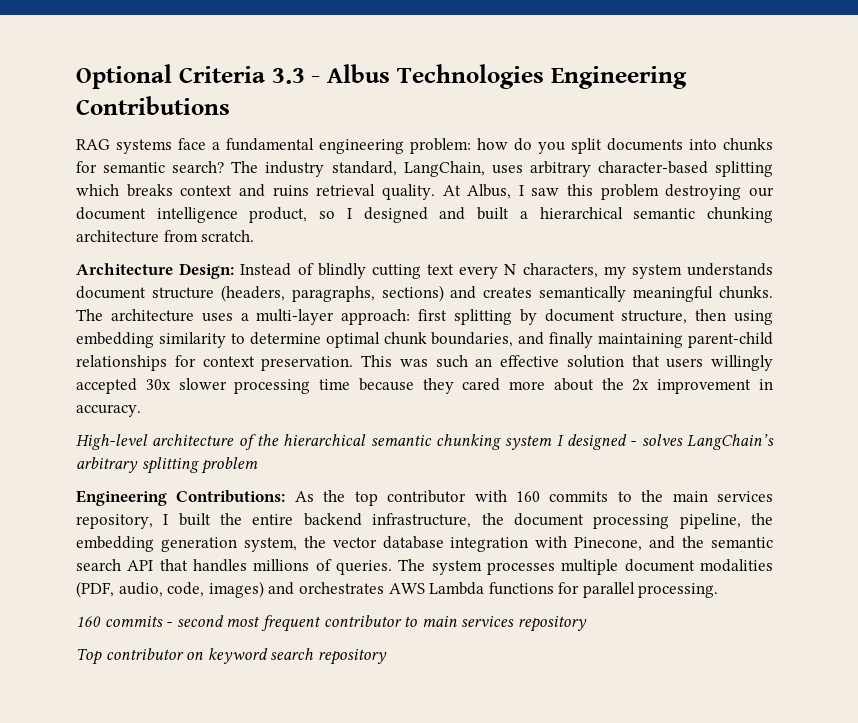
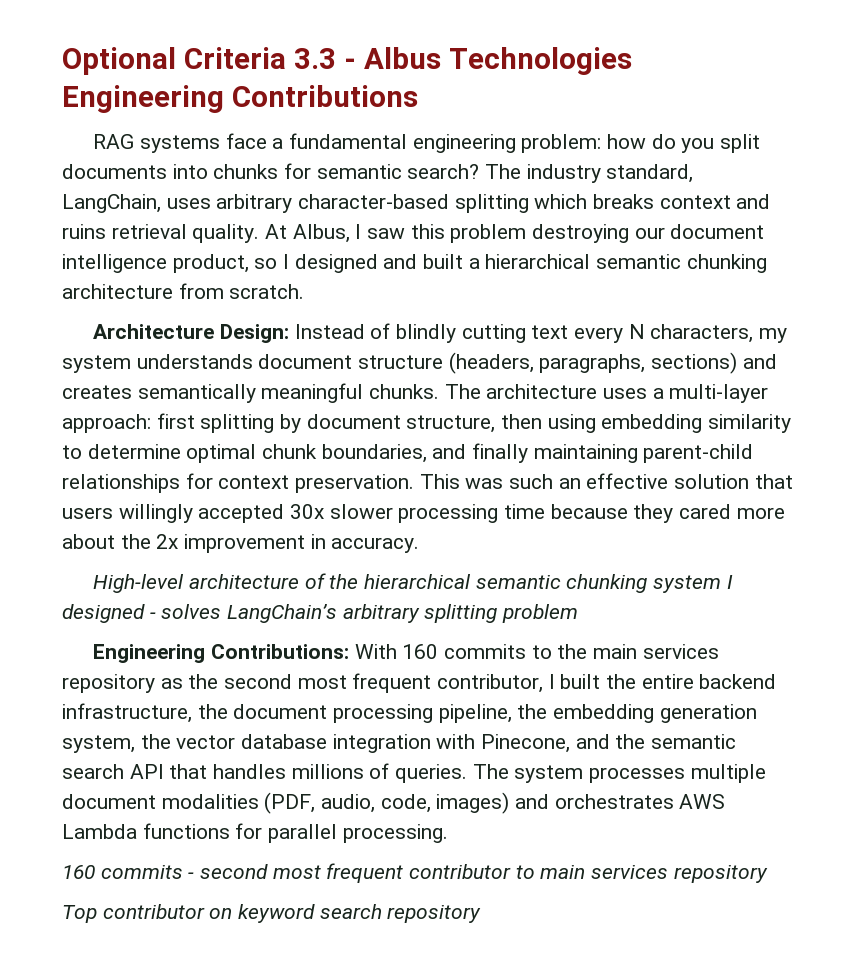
- Engineering Contributions: As the top contributor with 160 commits to the main services repository, I built the entire backend infrastructure, the document processing pipeline, the embedding generation system, the vector database integration with Pinecone, and the semantic search API that handles millions of queries.
+ Engineering Contributions: With 160 commits to the main services repository as the second most frequent contributor, I built the entire backend infrastructure, the document processing pipeline, the embedding generation system, the vector database integration with Pinecone, and the semantic search API that handles millions of queries.

